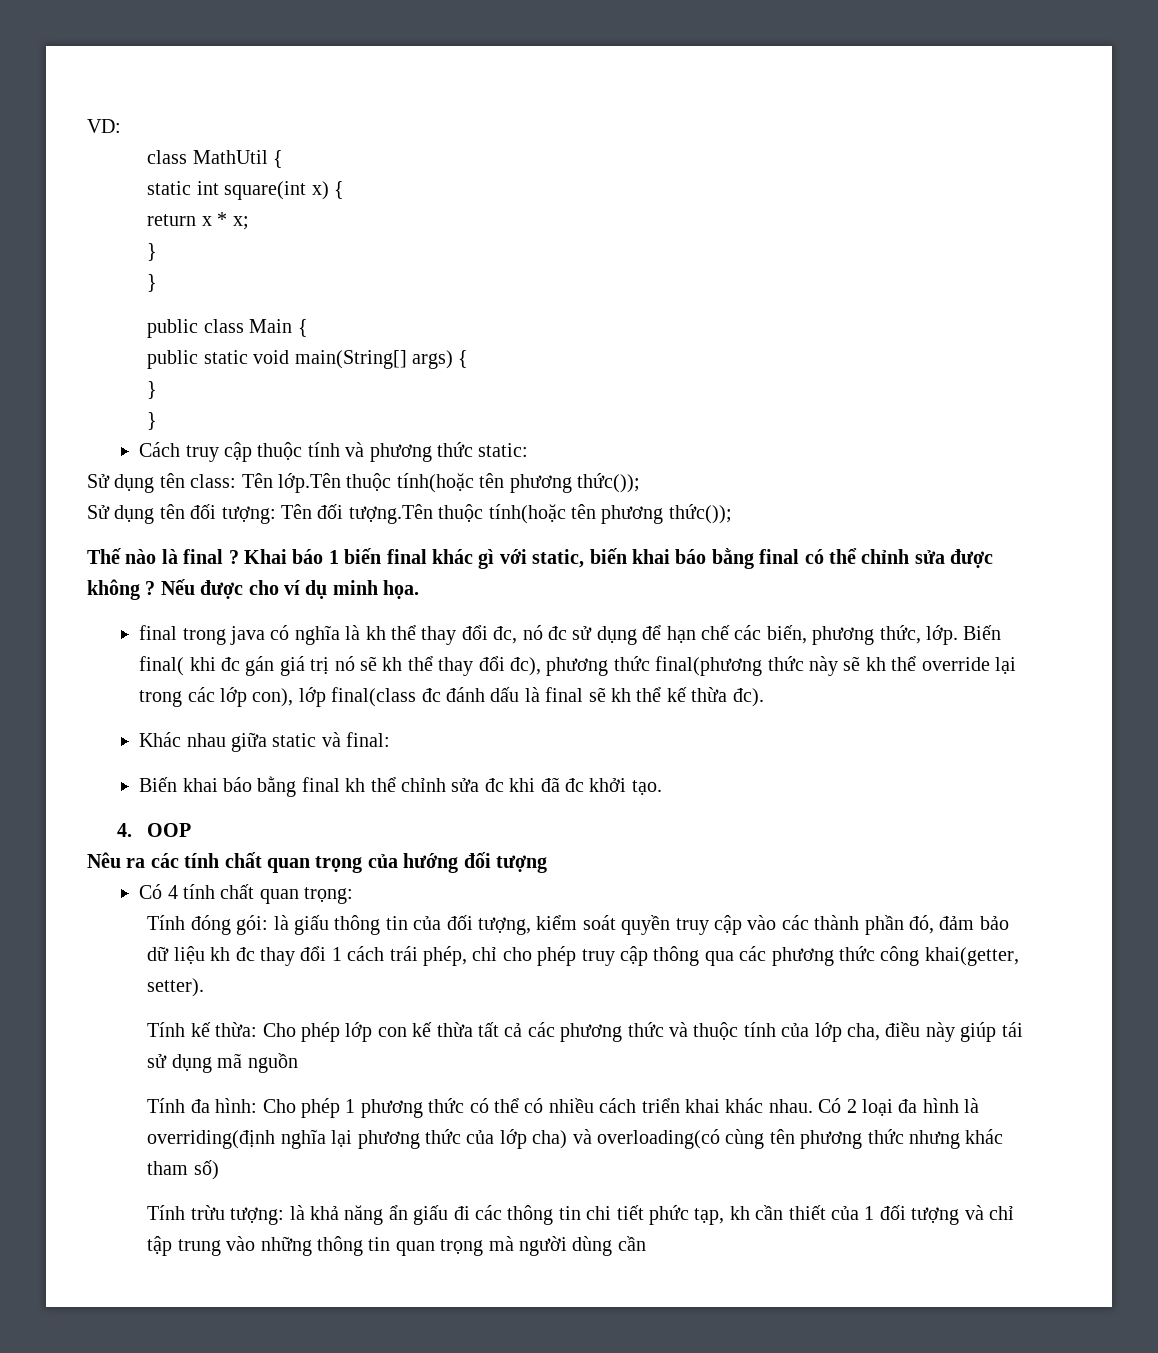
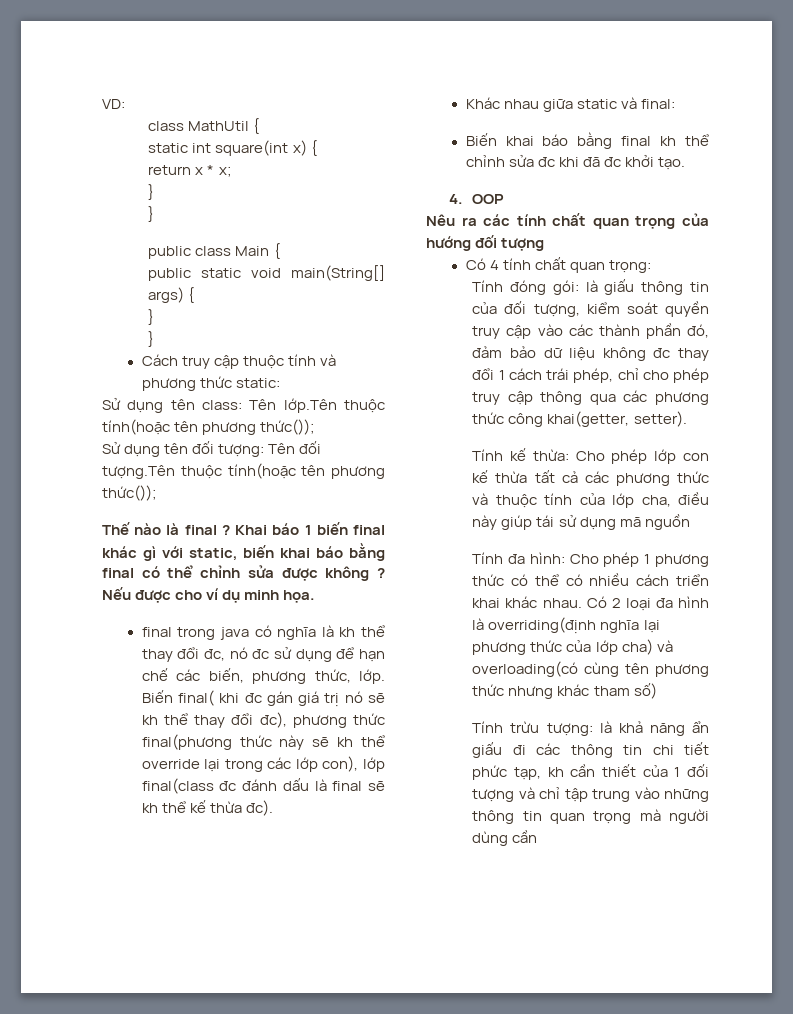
- Tính đóng gói: là giấu thông tin của đối tượng, kiểm soát quyền truy cập vào các thành phần đó, đảm bảo dữ liệu kh đc thay đổi 1 cách trái phép, chỉ cho phép truy cập thông qua các phương thức công khai(getter, setter).
+ Tính đóng gói: là giấu thông tin của đối tượng, kiểm soát quyền truy cập vào các thành phần đó, đảm bảo dữ liệu không đc thay đổi 1 cách trái phép, chỉ cho phép truy cập thông qua các phương thức công khai(getter, setter).

